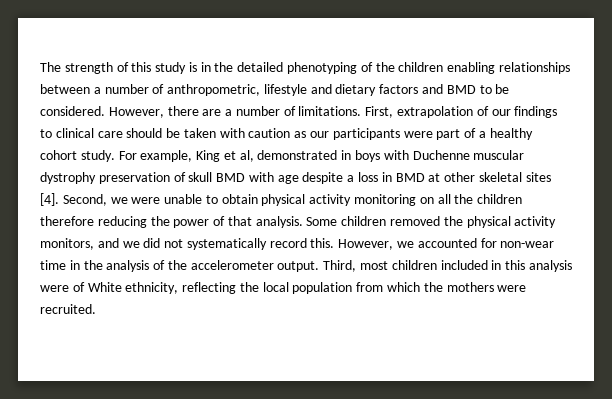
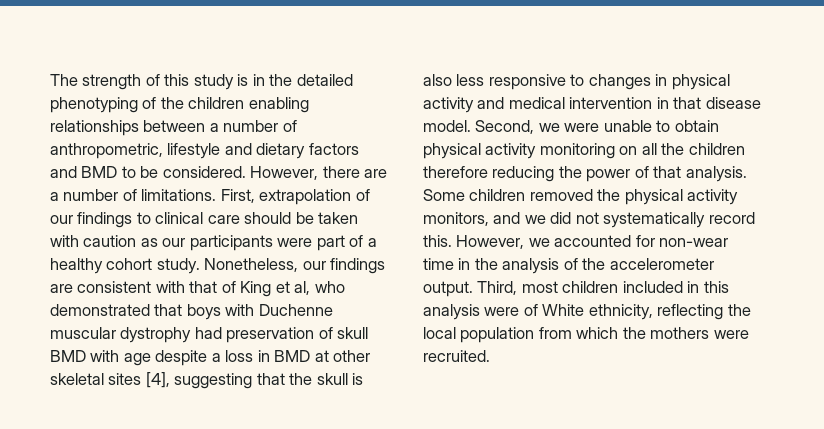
- For example, King et al, demonstrated in boys with Duchenne muscular dystrophy preservation of skull BMD with age despite a loss in BMD at other skeletal sites [4].
+ Nonetheless, our findings are consistent with that of King et al, who demonstrated that boys with Duchenne muscular dystrophy had preservation of skull BMD with age despite a loss in BMD at other skeletal sites [4], suggesting that the skull is also less responsive to changes in physical activity and medical intervention in that disease model.

